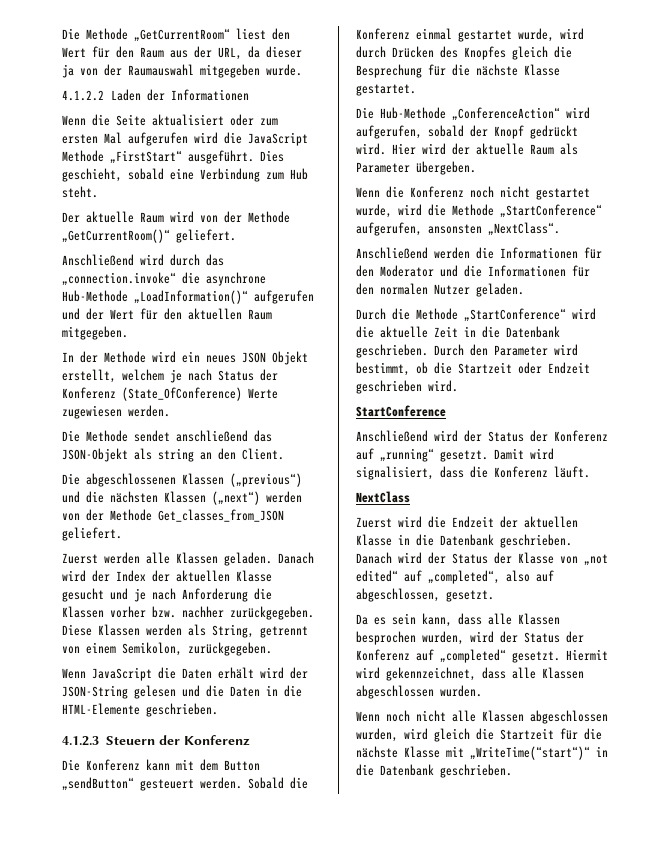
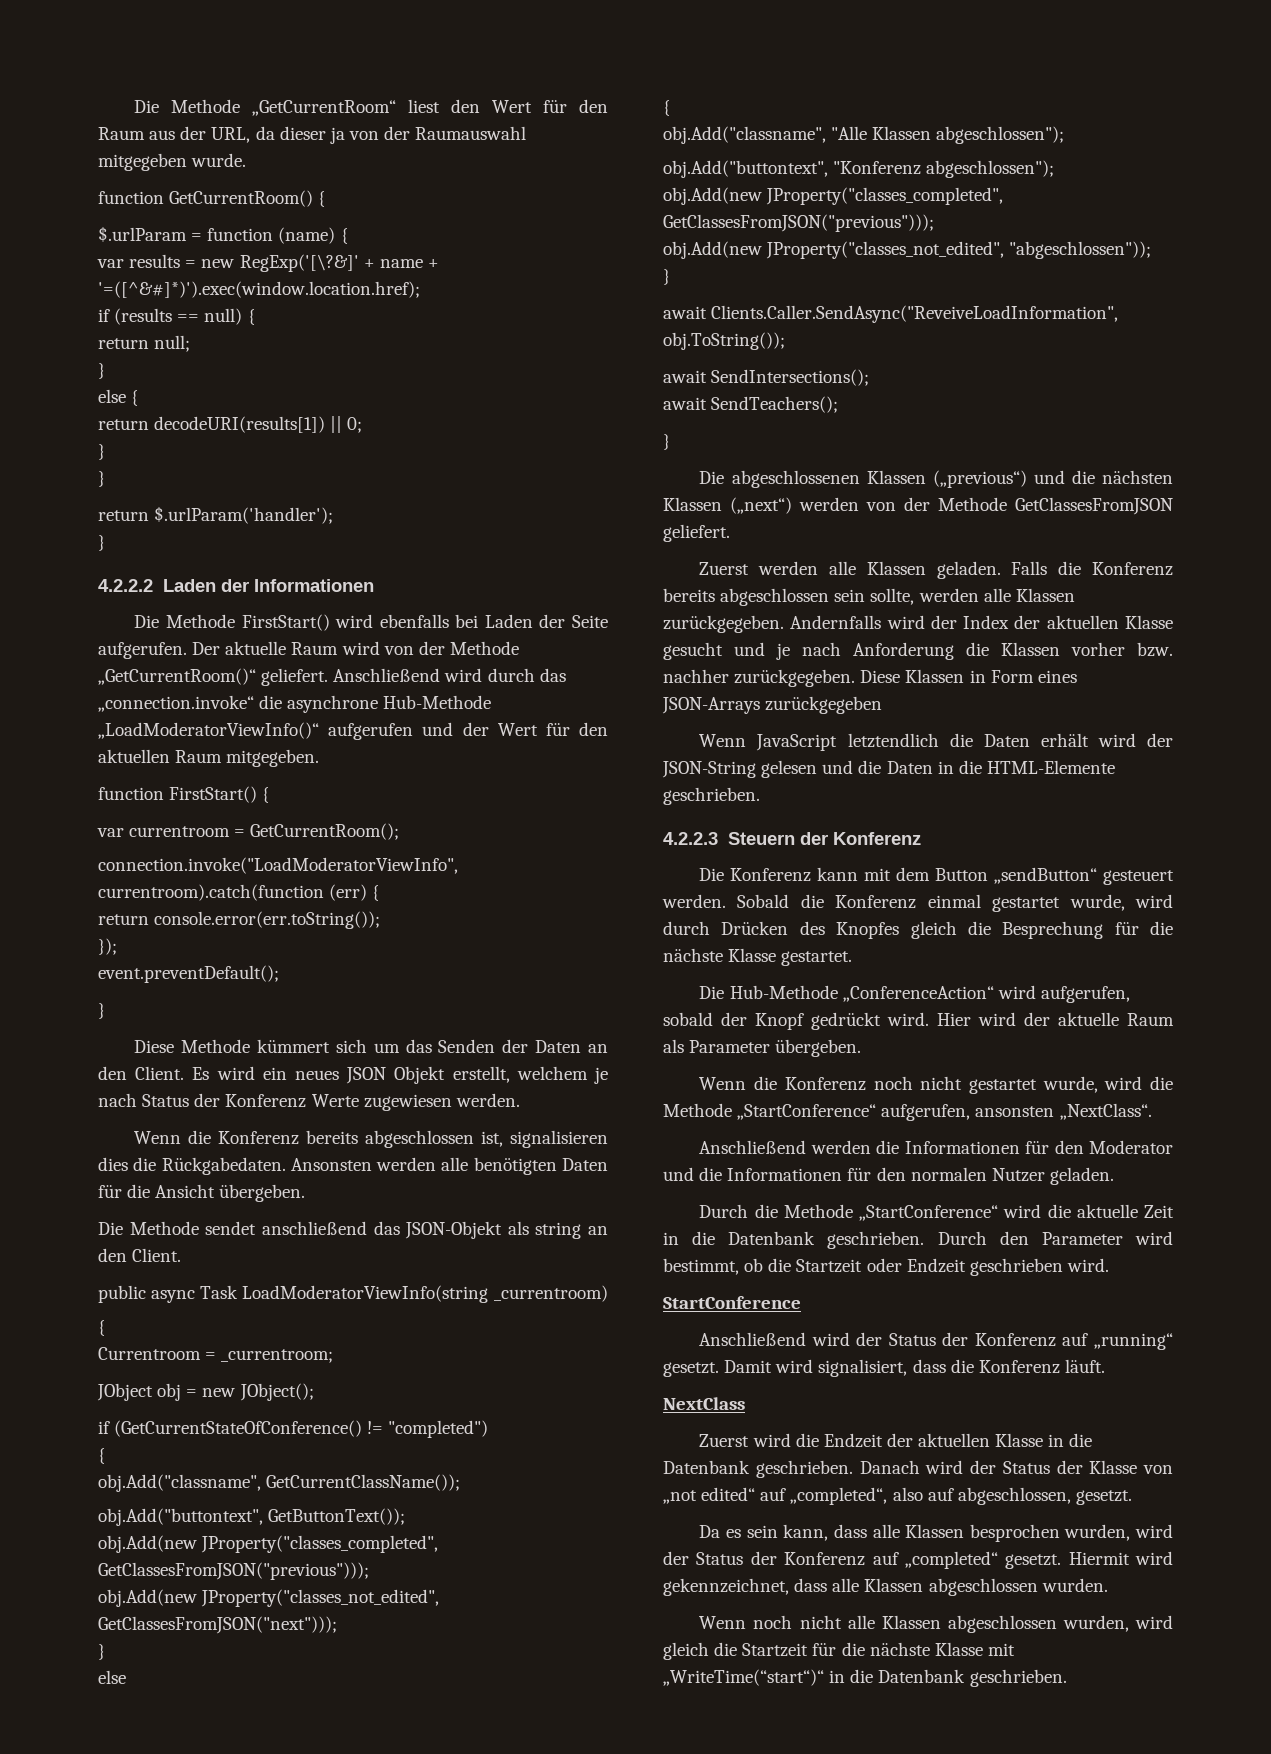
- 4.1.2.2 Laden der Informationen
- Wenn die Seite aktualisiert oder zum ersten Mal aufgerufen wird die JavaScript Methode „FirstStart“ ausgeführt. Dies geschieht, sobald eine Verbindung zum Hub steht.
- Der aktuelle Raum wird von der Methode „GetCurrentRoom()“ geliefert.
- Anschließend wird durch das „connection.invoke“ die asynchrone Hub-Methode „LoadInformation()“ aufgerufen und der Wert für den aktuellen Raum mitgegeben.
+ function GetCurrentRoom() {
+ $.urlParam = function (name) {
+ var results = new RegExp('[\?&]' + name + '=([^&#]*)').exec(window.location.href);
+ if (results == null) {
+ return null;
+ }
+ else {
+ return decodeURI(results[1]) || 0;
+ }
+ }
+ return $.urlParam('handler');
+ }
+ 4.2.2.2 Laden der Informationen
+ Die Methode FirstStart() wird ebenfalls bei Laden der Seite aufgerufen. Der aktuelle Raum wird von der Methode „GetCurrentRoom()“ geliefert. Anschließend wird durch das „connection.invoke“ die asynchrone Hub-Methode „LoadModeratorViewInfo()“ aufgerufen und der Wert für den aktuellen Raum mitgegeben.
- In der Methode wird ein neues JSON Objekt erstellt, welchem je nach Status der Konferenz (State_OfConference) Werte zugewiesen werden.
+ function FirstStart() {
+ var currentroom = GetCurrentRoom();
+ connection.invoke("LoadModeratorViewInfo", currentroom).catch(function (err) {
+ return console.error(err.toString());
+ });
+ event.preventDefault();
+ }
+ Diese Methode kümmert sich um das Senden der Daten an den Client. Es wird ein neues JSON Objekt erstellt, welchem je nach Status der Konferenz Werte zugewiesen werden.
+ Wenn die Konferenz bereits abgeschlossen ist, signalisieren dies die Rückgabedaten. Ansonsten werden alle benötigten Daten für die Ansicht übergeben.
+ public async Task LoadModeratorViewInfo(string _currentroom)
+ {
+ Currentroom = _currentroom;
+ JObject obj = new JObject();
+ if (GetCurrentStateOfConference() != "completed")
+ {
+ obj.Add("classname", GetCurrentClassName());
+ obj.Add("buttontext", GetButtonText());
+ obj.Add(new JProperty("classes_completed", GetClassesFromJSON("previous")));
+ obj.Add(new JProperty("classes_not_edited", GetClassesFromJSON("next")));
+ }
+ else
+ {
+ obj.Add("classname", "Alle Klassen abgeschlossen");
+ obj.Add("buttontext", "Konferenz abgeschlossen");
+ obj.Add(new JProperty("classes_completed", GetClassesFromJSON("previous")));
+ obj.Add(new JProperty("classes_not_edited", "abgeschlossen"));
+ }
+ await Clients.Caller.SendAsync("ReveiveLoadInformation", obj.ToString());
+ await SendIntersections();
+ await SendTeachers();
+ }
- Die abgeschlossenen Klassen („previous“) und die nächsten Klassen („next“) werden von der Methode Get_classes_from_JSON geliefert.
+ Die abgeschlossenen Klassen („previous“) und die nächsten Klassen („next“) werden von der Methode GetClassesFromJSON geliefert.
- Danach wird der Index der aktuellen Klasse gesucht und je nach Anforderung die Klassen vorher bzw. nachher zurückgegeben.
+ Falls die Konferenz bereits abgeschlossen sein sollte, werden alle Klassen zurückgegeben. Andernfalls wird der Index der aktuellen Klasse gesucht und je nach Anforderung die Klassen vorher bzw. nachher zurückgegeben.
- Diese Klassen werden als String, getrennt von einem Semikolon, zurückgegeben.
+ Diese Klassen in Form eines JSON-Arrays zurückgegeben
- Wenn JavaScript die Daten erhält wird der JSON-String gelesen und die Daten in die HTML-Elemente geschrieben.
+ Wenn JavaScript letztendlich die Daten erhält wird der JSON-String gelesen und die Daten in die HTML-Elemente geschrieben.
- 4.1.2.3 Steuern der Konferenz
+ 4.2.2.3 Steuern der Konferenz

